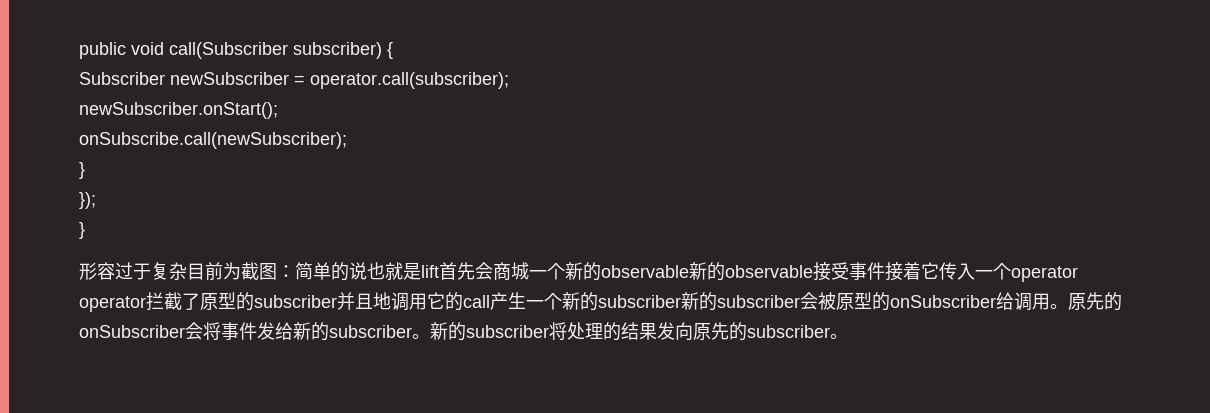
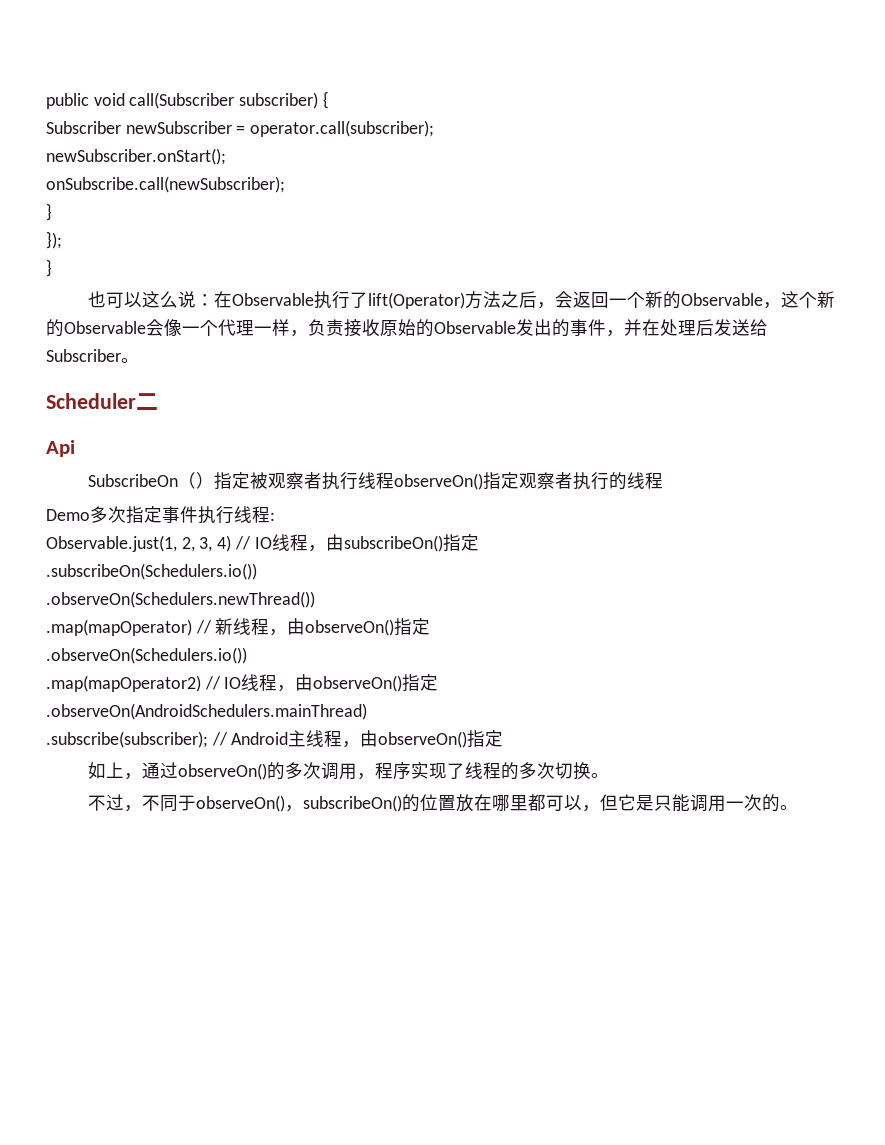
- 形容过于复杂目前为截图：简单的说也就是lift首先会商城一个新的observable新的observable接受事件接着它传入一个operator operator拦截了原型的subscriber并且地调用它的call产生一个新的subscriber新的subscriber会被原型的onSubscriber给调用。原先的onSubscriber会将事件发给新的subscriber。新的subscriber将处理的结果发向原先的subscriber。
+ 也可以这么说：在Observable执行了lift(Operator)方法之后，会返回一个新的Observable，这个新的Observable会像一个代理一样，负责接收原始的Observable发出的事件，并在处理后发送给Subscriber。
+ Scheduler二
+ Api
+ SubscribeOn（）指定被观察者执行线程observeOn()指定观察者执行的线程
+ Demo多次指定事件执行线程:
+ Observable.just(1, 2, 3, 4) // IO线程，由subscribeOn()指定
+ .subscribeOn(Schedulers.io())
+ .observeOn(Schedulers.newThread())
+ .map(mapOperator) // 新线程，由observeOn()指定
+ .observeOn(Schedulers.io())
+ .map(mapOperator2) // IO线程，由observeOn()指定
+ .observeOn(AndroidSchedulers.mainThread)
+ .subscribe(subscriber); // Android主线程，由observeOn()指定
+ 如上，通过observeOn()的多次调用，程序实现了线程的多次切换。
+ 不过，不同于observeOn()，subscribeOn()的位置放在哪里都可以，但它是只能调用一次的。

